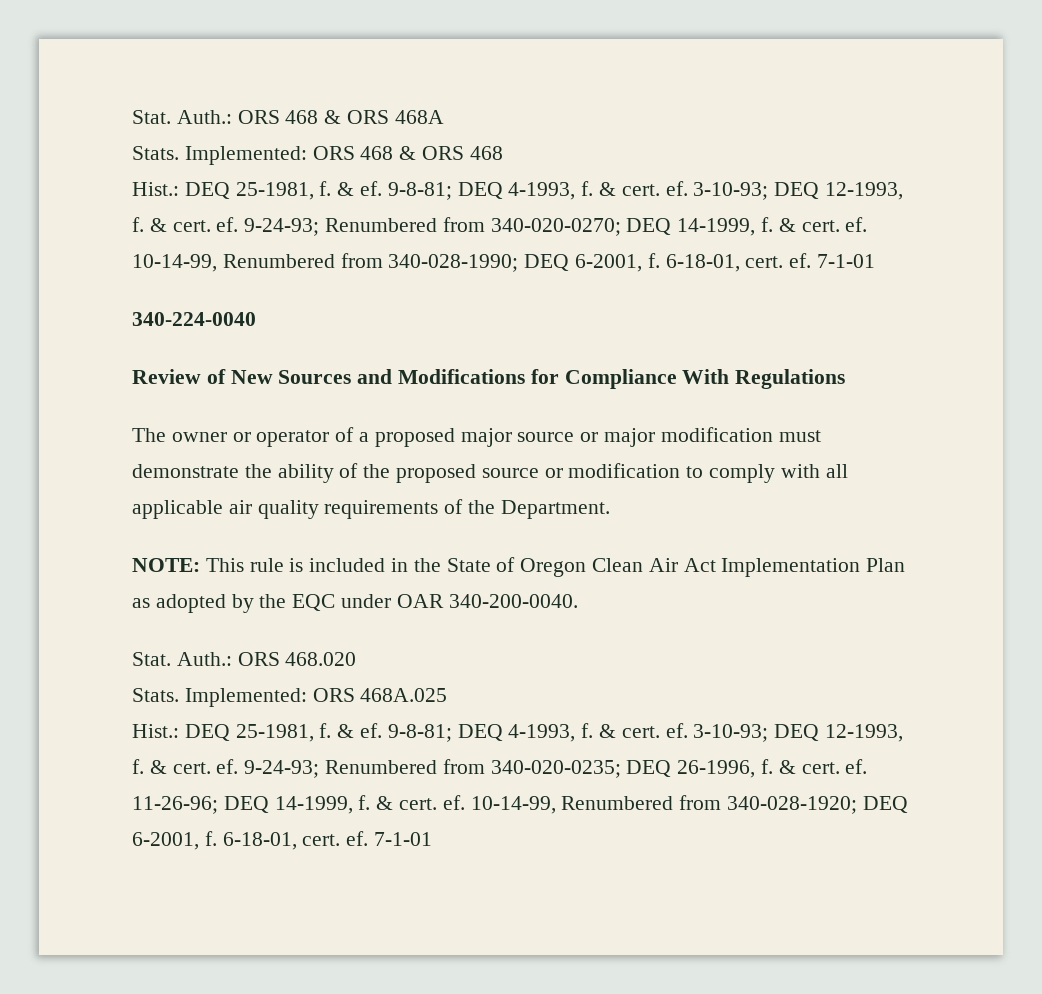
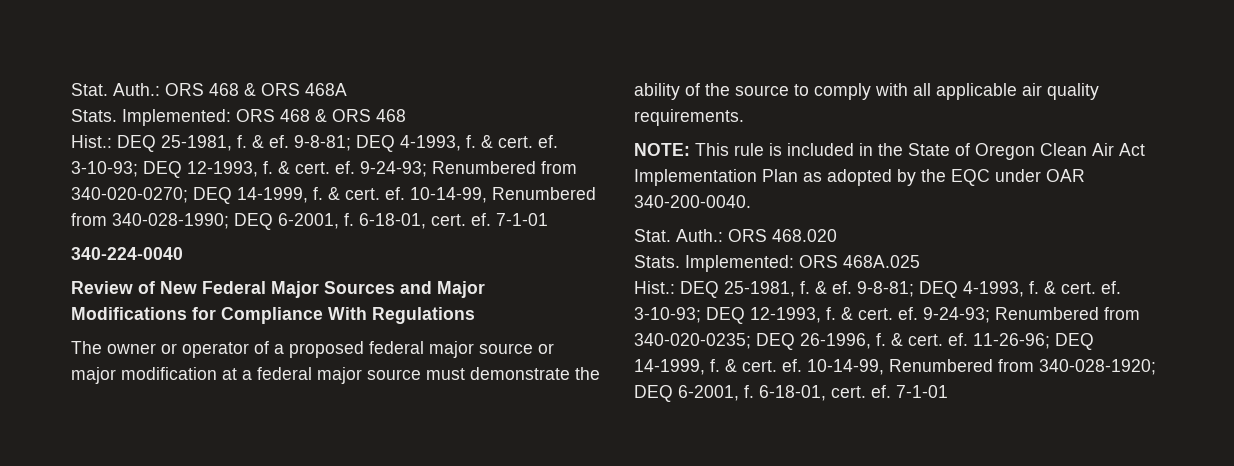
- Review of New Sources and Modifications for Compliance With Regulations
+ Review of New Federal Major Sources and Major Modifications for Compliance With Regulations
- The owner or operator of a proposed major source or major modification must demonstrate the ability of the proposed source or modification to comply with all applicable air quality requirements of the Department.
+ The owner or operator of a proposed federal major source or major modification at a federal major source must demonstrate the ability of the source to comply with all applicable air quality requirements.

